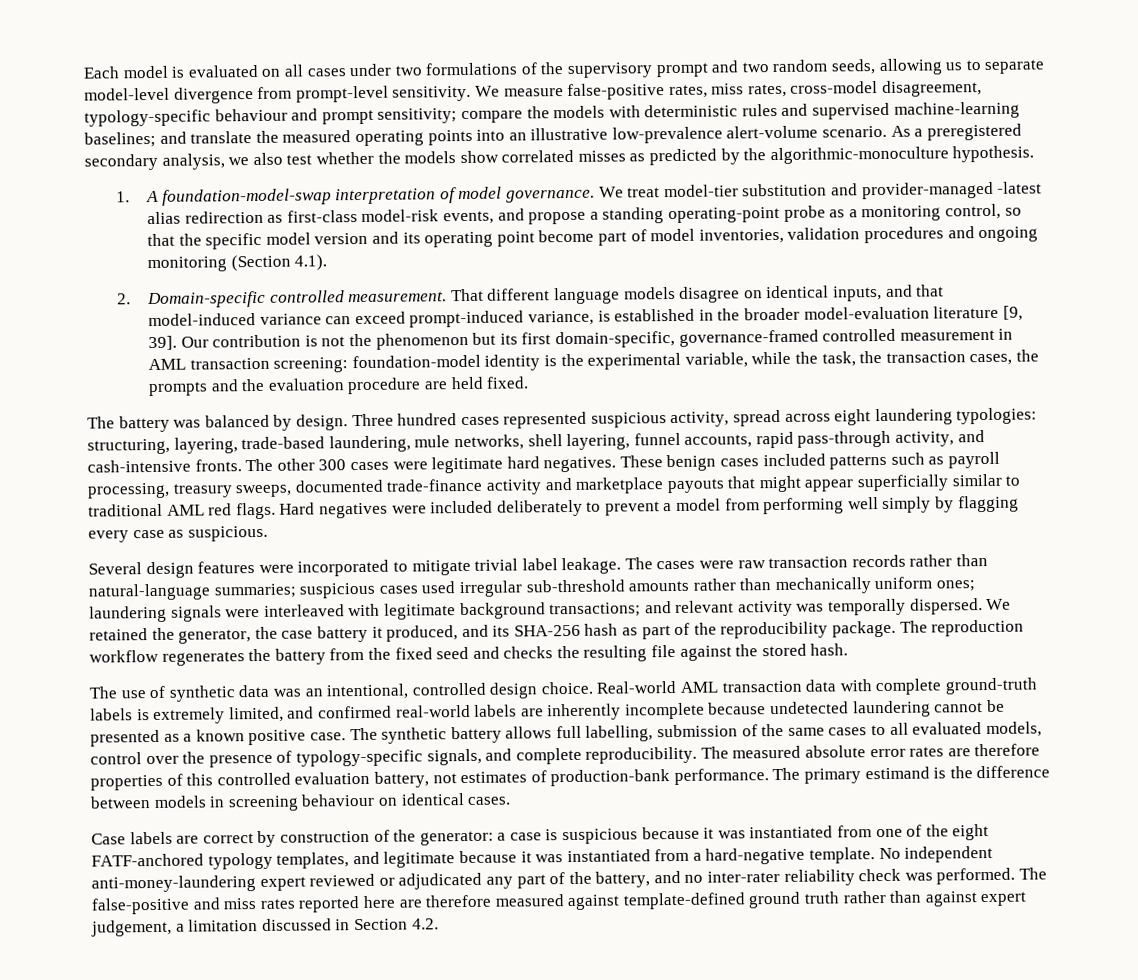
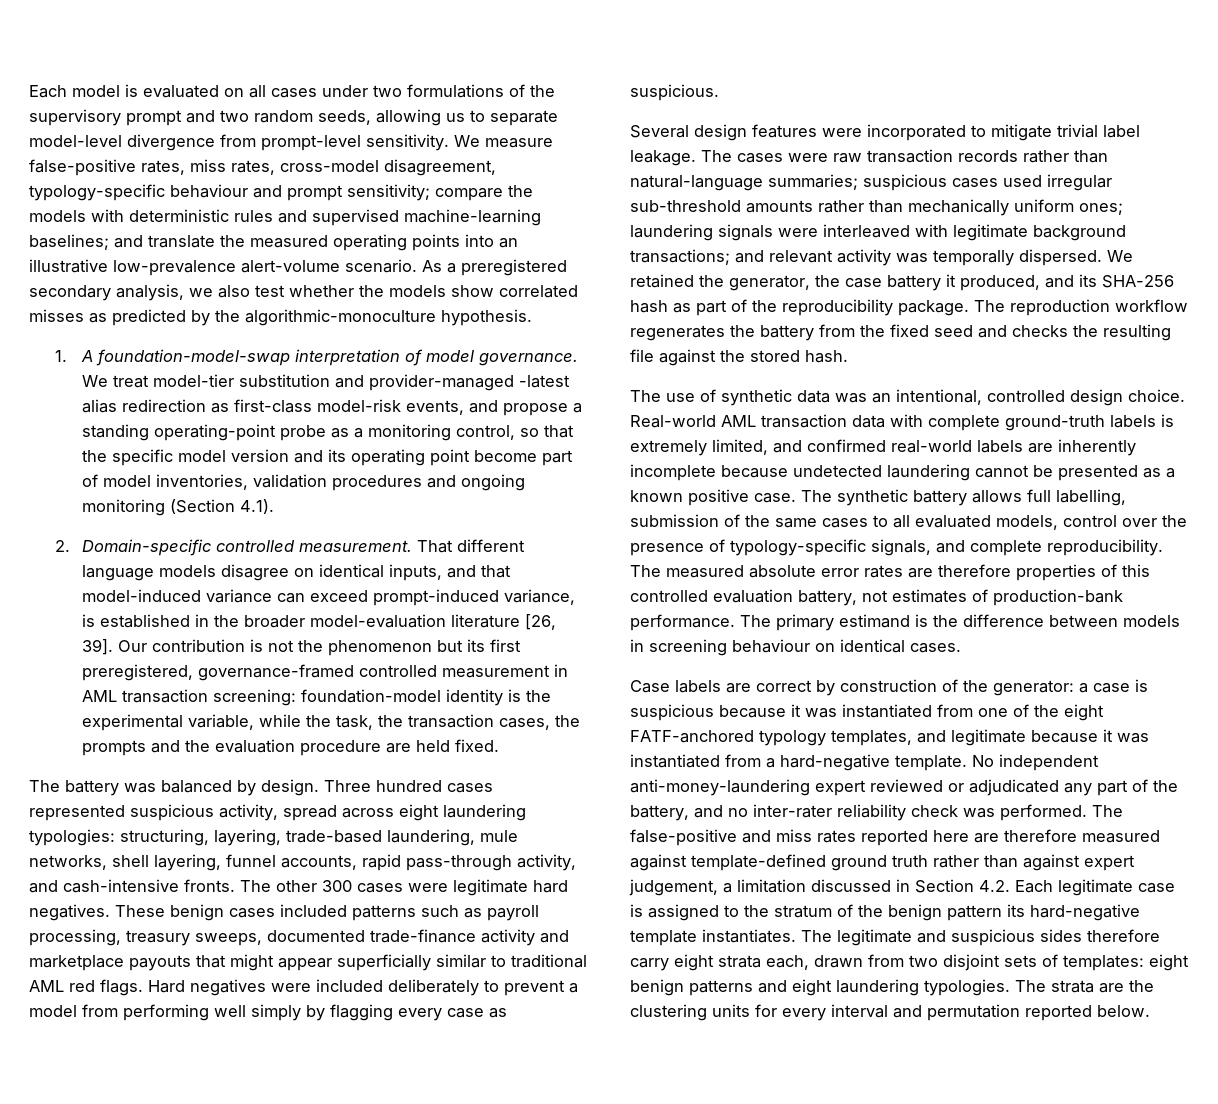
- That different language models disagree on identical inputs, and that model-induced variance can exceed prompt-induced variance, is established in the broader model-evaluation literature [9, 39].
+ That different language models disagree on identical inputs, and that model-induced variance can exceed prompt-induced variance, is established in the broader model-evaluation literature [26, 39].
- Our contribution is not the phenomenon but its first domain-specific, governance-framed controlled measurement in AML transaction screening: foundation-model identity is the experimental variable, while the task, the transaction cases, the prompts and the evaluation procedure are held fixed.
+ Our contribution is not the phenomenon but its first preregistered, governance-framed controlled measurement in AML transaction screening: foundation-model identity is the experimental variable, while the task, the transaction cases, the prompts and the evaluation procedure are held fixed.
- The false-positive and miss rates reported here are therefore measured against template-defined ground truth rather than against expert judgement, a limitation discussed in Section 4.2.
+ The false-positive and miss rates reported here are therefore measured against template-defined ground truth rather than against expert judgement, a limitation discussed in Section 4.2. Each legitimate case is assigned to the stratum of the benign pattern its hard-negative template instantiates. The legitimate and suspicious sides therefore carry eight strata each, drawn from two disjoint sets of templates: eight benign patterns and eight laundering typologies. The strata are the clustering units for every interval and permutation reported below.

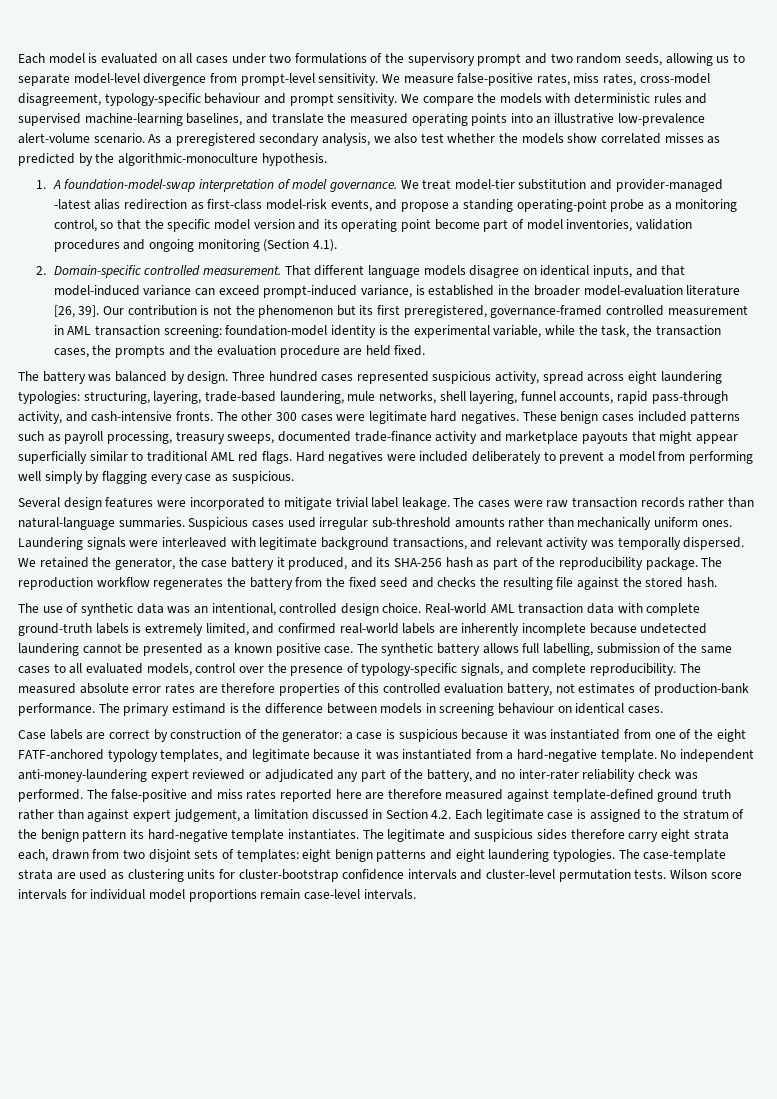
- We measure false-positive rates, miss rates, cross-model disagreement, typology-specific behaviour and prompt sensitivity; compare the models with deterministic rules and supervised machine-learning baselines; and translate the measured operating points into an illustrative low-prevalence alert-volume scenario.
+ We measure false-positive rates, miss rates, cross-model disagreement, typology-specific behaviour and prompt sensitivity. We compare the models with deterministic rules and supervised machine-learning baselines, and translate the measured operating points into an illustrative low-prevalence alert-volume scenario.
- The cases were raw transaction records rather than natural-language summaries; suspicious cases used irregular sub-threshold amounts rather than mechanically uniform ones; laundering signals were interleaved with legitimate background transactions; and relevant activity was temporally dispersed.
+ The cases were raw transaction records rather than natural-language summaries. Suspicious cases used irregular sub-threshold amounts rather than mechanically uniform ones. Laundering signals were interleaved with legitimate background transactions, and relevant activity was temporally dispersed.
- The strata are the clustering units for every interval and permutation reported below.
+ The case-template strata are used as clustering units for cluster-bootstrap confidence intervals and cluster-level permutation tests. Wilson score intervals for individual model proportions remain case-level intervals.

